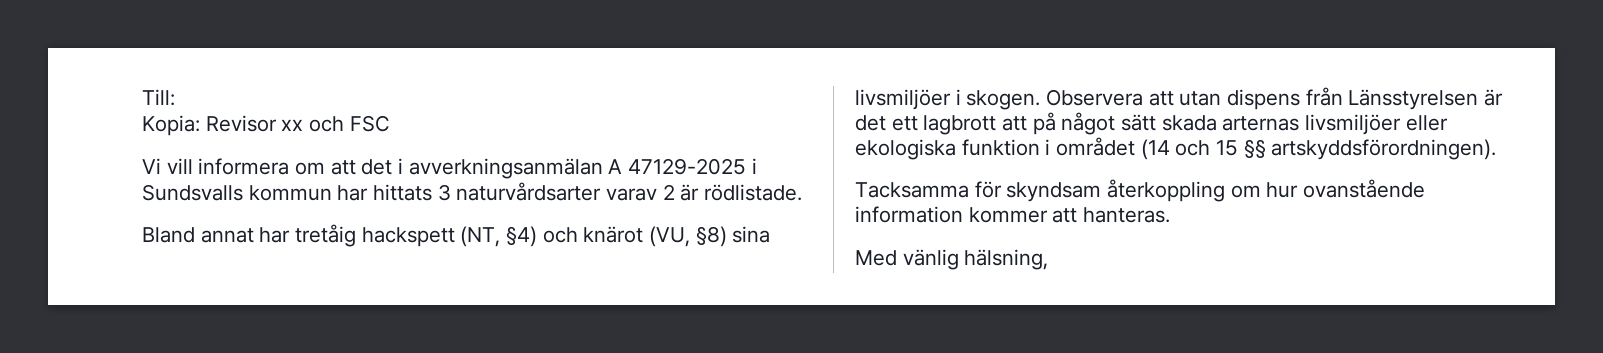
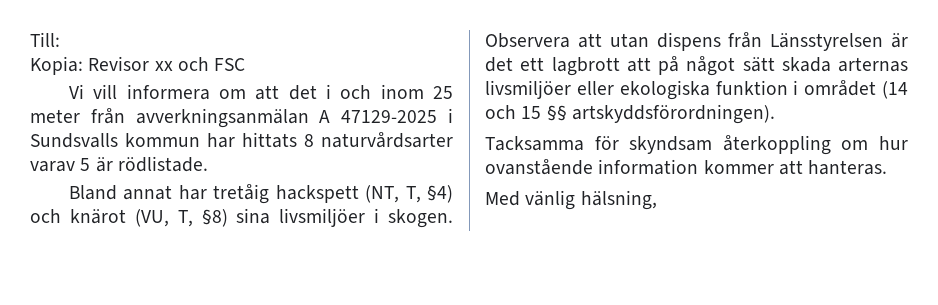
- Vi vill informera om att det i avverkningsanmälan A 47129-2025 i Sundsvalls kommun har hittats 3 naturvårdsarter varav 2 är rödlistade.
+ Vi vill informera om att det i och inom 25 meter från avverkningsanmälan A 47129-2025 i Sundsvalls kommun har hittats 8 naturvårdsarter varav 5 är rödlistade.
- Bland annat har tretåig hackspett (NT, §4) och knärot (VU, §8) sina livsmiljöer i skogen.
+ Bland annat har tretåig hackspett (NT, T, §4) och knärot (VU, T, §8) sina livsmiljöer i skogen.

